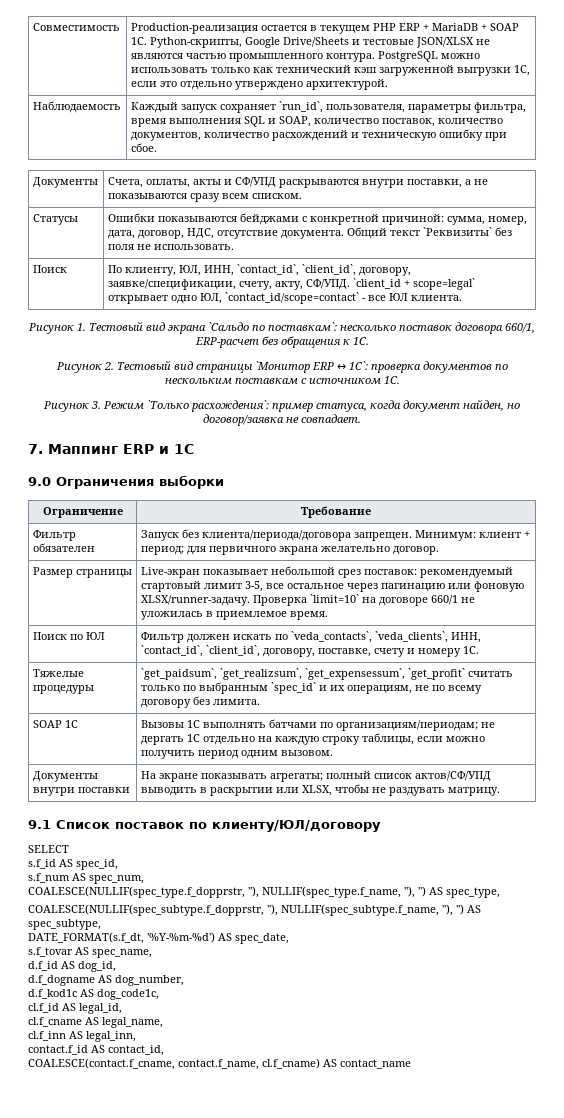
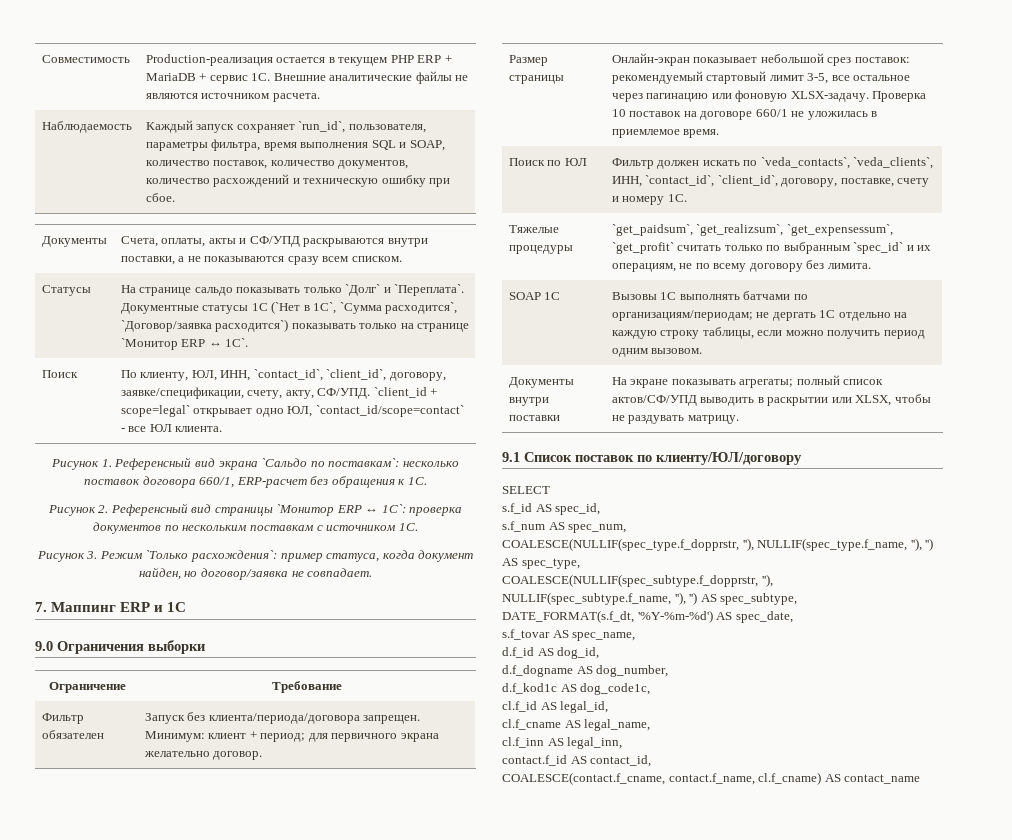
- Совместимость | Production-реализация остается в текущем PHP ERP + MariaDB + SOAP 1С. Python-скрипты, Google Drive/Sheets и тестовые JSON/XLSX не являются частью промышленного контура. PostgreSQL можно использовать только как технический кэш загруженной выгрузки 1С, если это отдельно утверждено архитектурой.
+ Совместимость | Production-реализация остается в текущем PHP ERP + MariaDB + сервис 1С. Внешние аналитические файлы не являются источником расчета.
- Статусы | Ошибки показываются бейджами с конкретной причиной: сумма, номер, дата, договор, НДС, отсутствие документа. Общий текст `Реквизиты` без поля не использовать.
+ Статусы | На странице сальдо показывать только `Долг` и `Переплата`. Документные статусы 1С (`Нет в 1С`, `Сумма расходится`, `Договор/заявка расходится`) показывать только на странице `Монитор ERP ↔ 1С`.
- Рисунок 1. Тестовый вид экрана `Сальдо по поставкам`: несколько поставок договора 660/1, ERP-расчет без обращения к 1С.
+ Рисунок 1. Референсный вид экрана `Сальдо по поставкам`: несколько поставок договора 660/1, ERP-расчет без обращения к 1С.
- Рисунок 2. Тестовый вид страницы `Монитор ERP ↔ 1С`: проверка документов по нескольким поставкам с источником 1С.
+ Рисунок 2. Референсный вид страницы `Монитор ERP ↔ 1С`: проверка документов по нескольким поставкам с источником 1С.
- Размер страницы | Live-экран показывает небольшой срез поставок: рекомендуемый стартовый лимит 3-5, все остальное через пагинацию или фоновую XLSX/runner-задачу. Проверка `limit=10` на договоре 660/1 не уложилась в приемлемое время.
+ Размер страницы | Онлайн-экран показывает небольшой срез поставок: рекомендуемый стартовый лимит 3-5, все остальное через пагинацию или фоновую XLSX-задачу. Проверка 10 поставок на договоре 660/1 не уложилась в приемлемое время.

